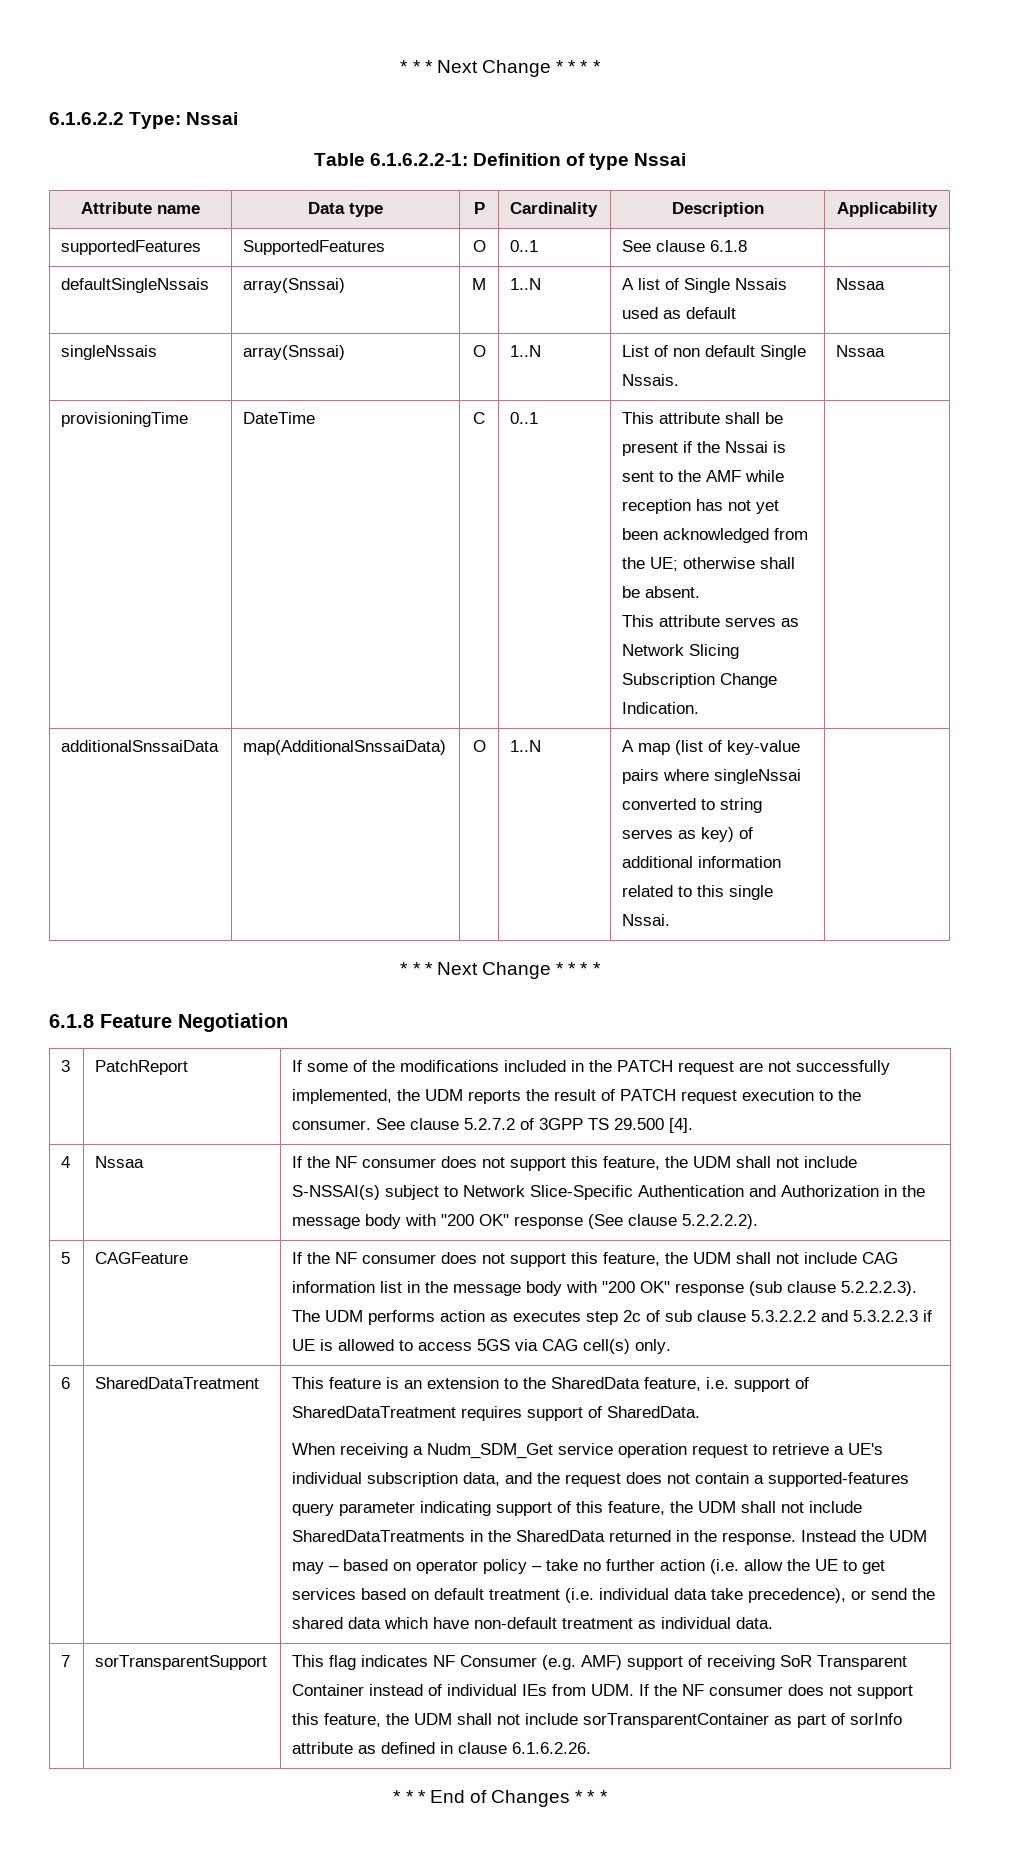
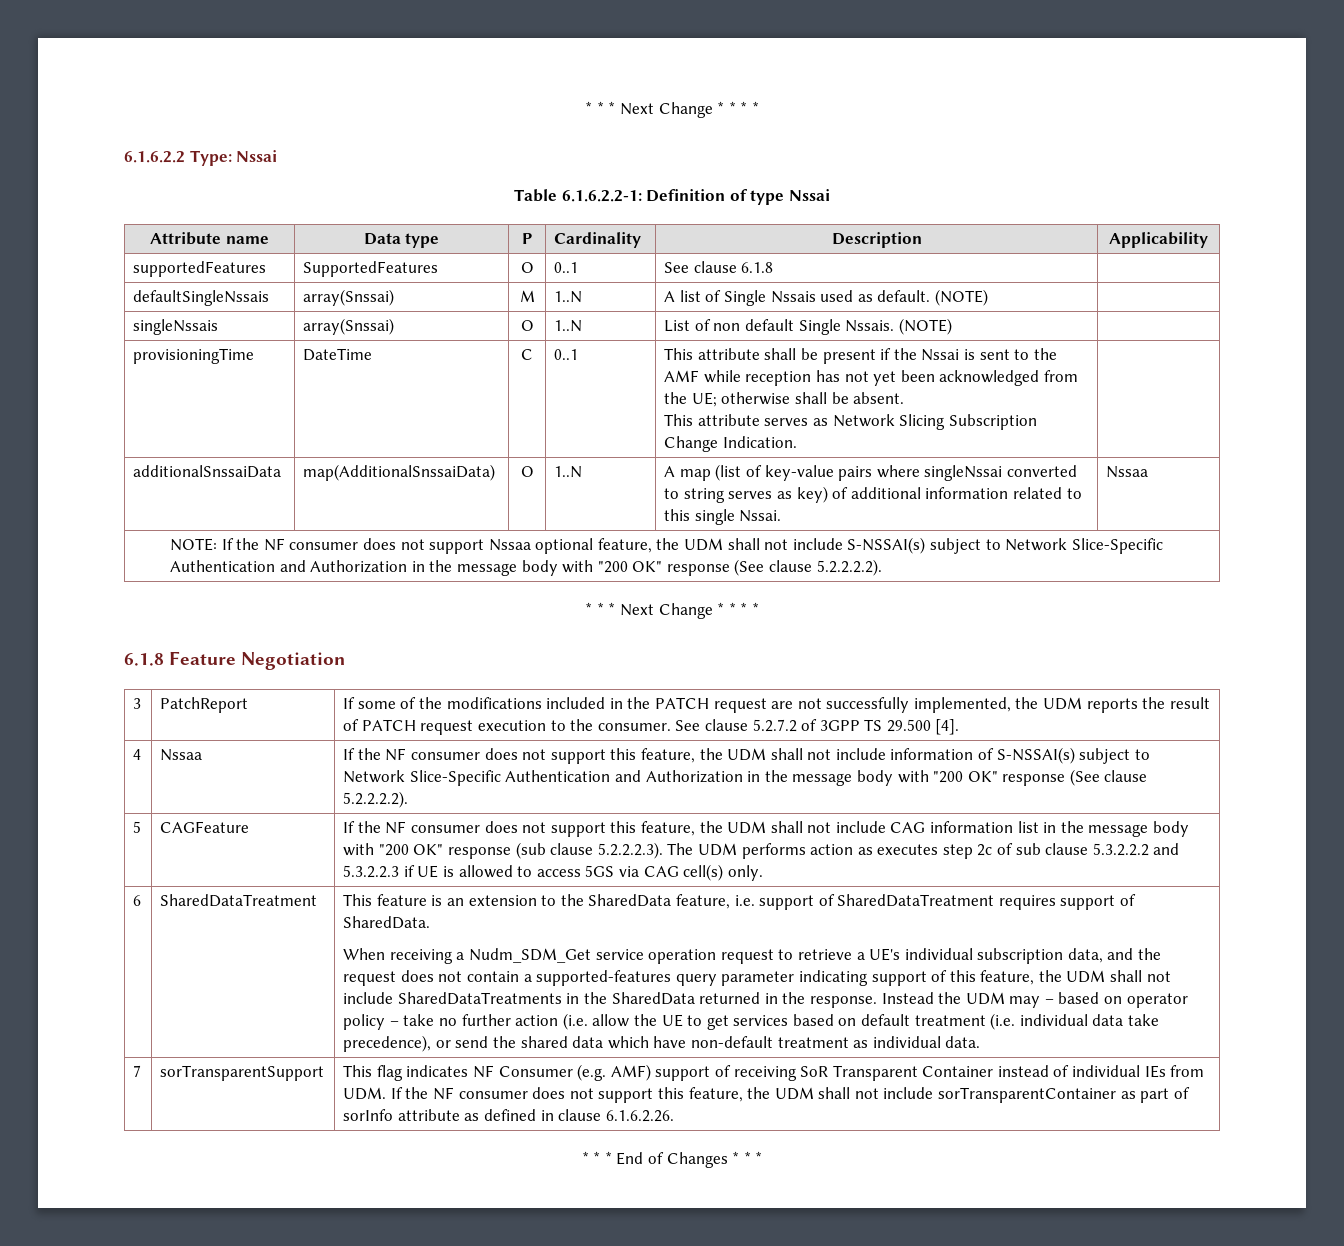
- defaultSingleNssais | array(Snssai) | M | 1..N | A list of Single Nssais used as default | Nssaa
+ defaultSingleNssais | array(Snssai) | M | 1..N | A list of Single Nssais used as default. (NOTE) |
- singleNssais | array(Snssai) | O | 1..N | List of non default Single Nssais. | Nssaa
+ singleNssais | array(Snssai) | O | 1..N | List of non default Single Nssais. (NOTE) |
- additionalSnssaiData | map(AdditionalSnssaiData) | O | 1..N | A map (list of key-value pairs where singleNssai converted to string serves as key) of additional information related to this single Nssai. |
+ additionalSnssaiData | map(AdditionalSnssaiData) | O | 1..N | A map (list of key-value pairs where singleNssai converted to string serves as key) of additional information related to this single Nssai. | Nssaa
+ NOTE: If the NF consumer does not support Nssaa optional feature, the UDM shall not include S-NSSAI(s) subject to Network Slice-Specific Authentication and Authorization in the message body with "200 OK" response (See clause 5.2.2.2.2).
- 4 | Nssaa | If the NF consumer does not support this feature, the UDM shall not include S-NSSAI(s) subject to Network Slice-Specific Authentication and Authorization in the message body with "200 OK" response (See clause 5.2.2.2.2).
+ 4 | Nssaa | If the NF consumer does not support this feature, the UDM shall not include information of S-NSSAI(s) subject to Network Slice-Specific Authentication and Authorization in the message body with "200 OK" response (See clause 5.2.2.2.2).

